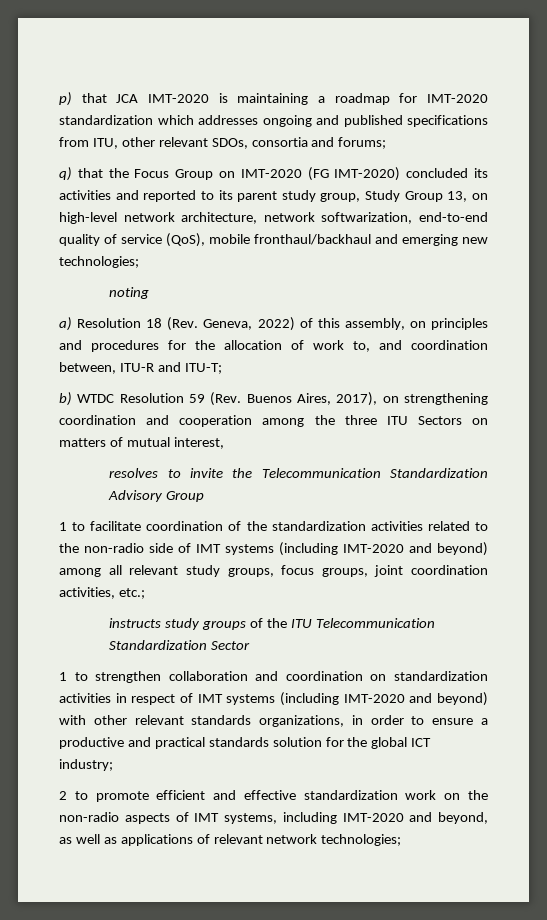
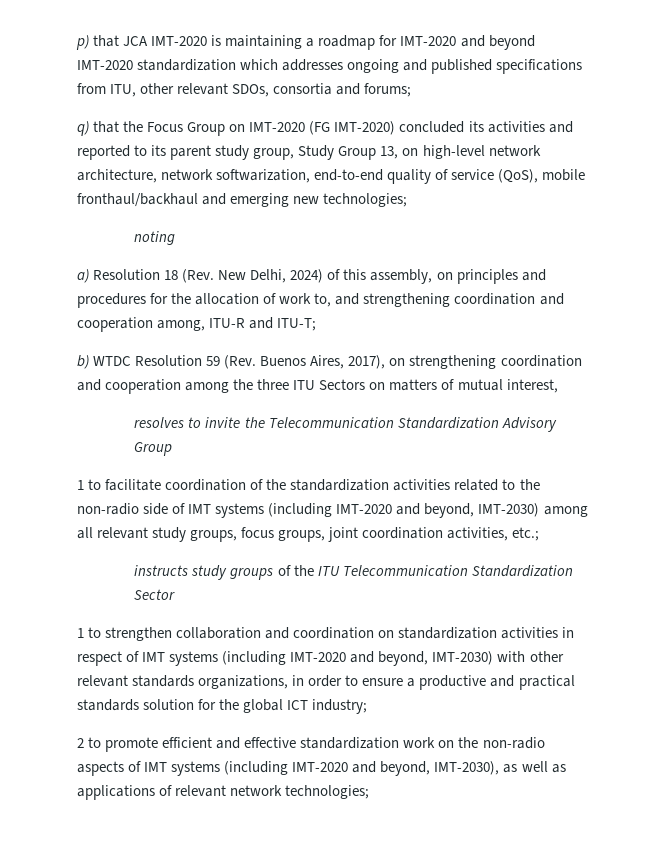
- p) that JCA IMT-2020 is maintaining a roadmap for IMT-2020 standardization which addresses ongoing and published specifications from ITU, other relevant SDOs, consortia and forums;
+ p) that JCA IMT-2020 is maintaining a roadmap for IMT-2020 and beyond IMT-2020 standardization which addresses ongoing and published specifications from ITU, other relevant SDOs, consortia and forums;
- a) Resolution 18 (Rev. Geneva, 2022) of this assembly, on principles and procedures for the allocation of work to, and coordination between, ITU-R and ITU-T;
+ a) Resolution 18 (Rev. New Delhi, 2024) of this assembly, on principles and procedures for the allocation of work to, and strengthening coordination and cooperation among, ITU-R and ITU-T;
- 1 to facilitate coordination of the standardization activities related to the non-radio side of IMT systems (including IMT-2020 and beyond) among all relevant study groups, focus groups, joint coordination activities, etc.;
+ 1 to facilitate coordination of the standardization activities related to the non-radio side of IMT systems (including IMT-2020 and beyond, IMT-2030) among all relevant study groups, focus groups, joint coordination activities, etc.;
- 1 to strengthen collaboration and coordination on standardization activities in respect of IMT systems (including IMT-2020 and beyond) with other relevant standards organizations, in order to ensure a productive and practical standards solution for the global ICT industry;
+ 1 to strengthen collaboration and coordination on standardization activities in respect of IMT systems (including IMT-2020 and beyond, IMT-2030) with other relevant standards organizations, in order to ensure a productive and practical standards solution for the global ICT industry;
- 2 to promote efficient and effective standardization work on the non-radio aspects of IMT systems, including IMT-2020 and beyond, as well as applications of relevant network technologies;
+ 2 to promote efficient and effective standardization work on the non-radio aspects of IMT systems (including IMT-2020 and beyond, IMT-2030), as well as applications of relevant network technologies;

